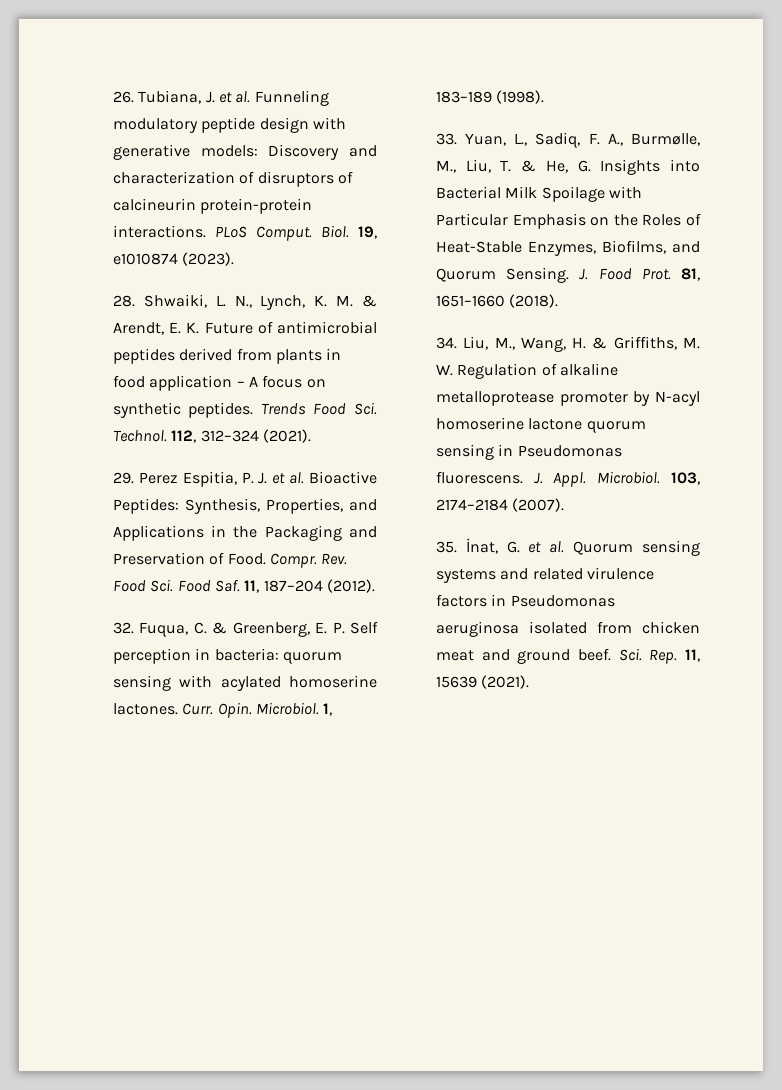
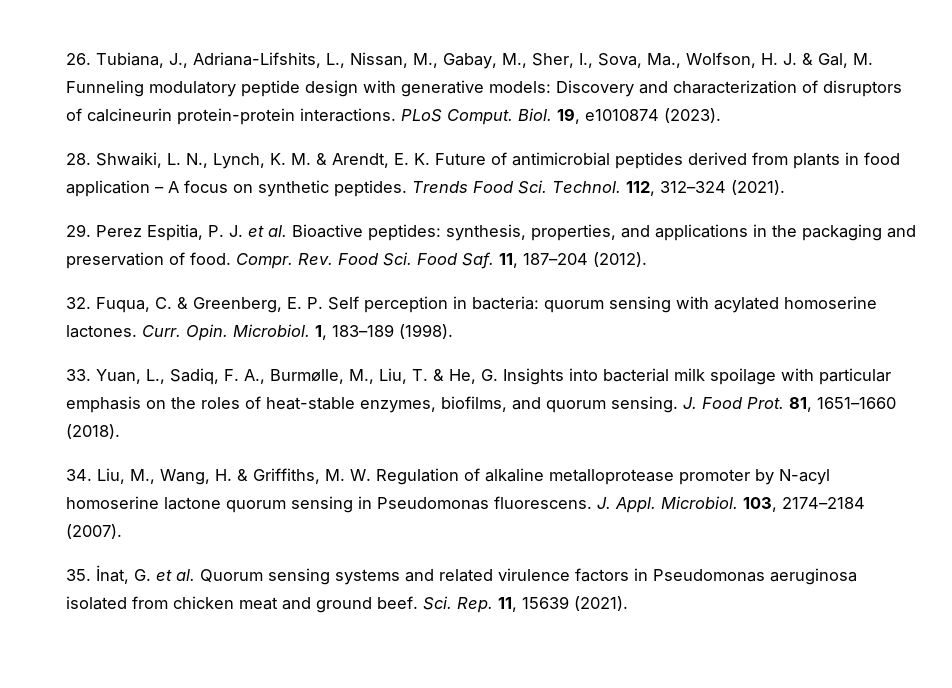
- 26. Tubiana, J. et al. Funneling modulatory peptide design with generative models: Discovery and characterization of disruptors of calcineurin protein-protein interactions.
+ 26. Tubiana, J., Adriana-Lifshits, L., Nissan, M., Gabay, M., Sher, I., Sova, Ma., Wolfson, H. J. & Gal, M. Funneling modulatory peptide design with generative models: Discovery and characterization of disruptors of calcineurin protein-protein interactions.
- 29. Perez Espitia, P. J. et al. Bioactive Peptides: Synthesis, Properties, and Applications in the Packaging and Preservation of Food.
+ 29. Perez Espitia, P. J. et al. Bioactive peptides: synthesis, properties, and applications in the packaging and preservation of food.
- 33. Yuan, L., Sadiq, F. A., Burmølle, M., Liu, T. & He, G. Insights into Bacterial Milk Spoilage with Particular Emphasis on the Roles of Heat-Stable Enzymes, Biofilms, and Quorum Sensing.
+ 33. Yuan, L., Sadiq, F. A., Burmølle, M., Liu, T. & He, G. Insights into bacterial milk spoilage with particular emphasis on the roles of heat-stable enzymes, biofilms, and quorum sensing.

